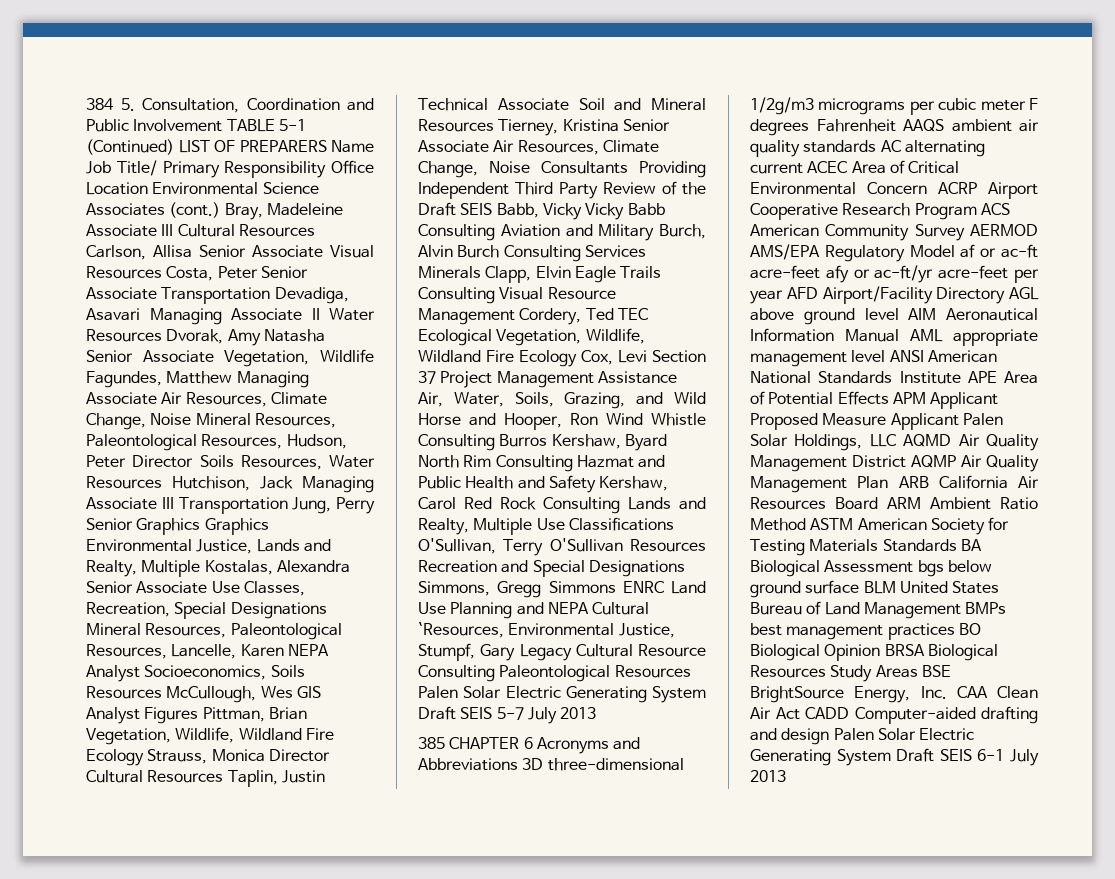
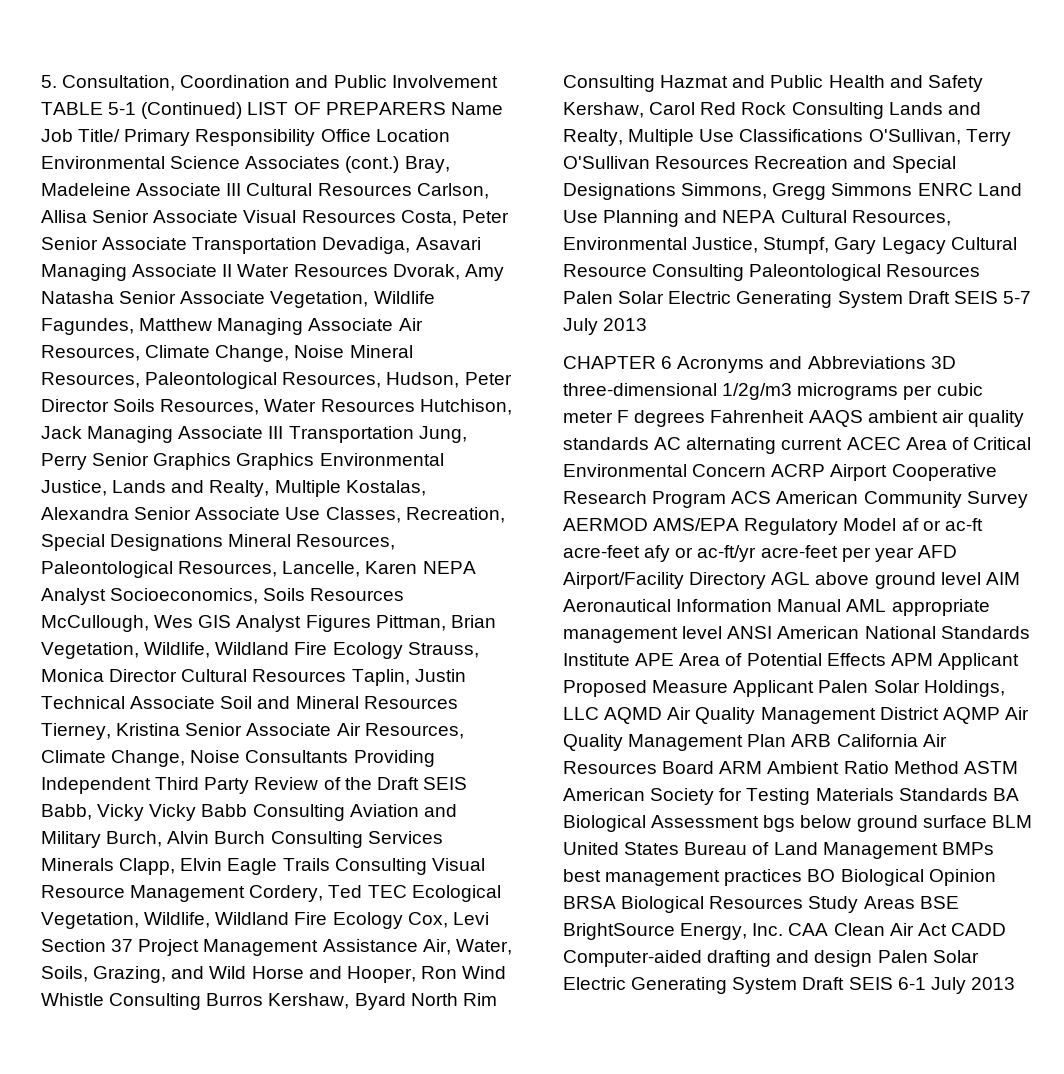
- 384 5. Consultation, Coordination and Public Involvement TABLE 5-1 (Continued) LIST OF PREPARERS Name Job Title/ Primary Responsibility Office Location Environmental Science Associates (cont.)
+ 5. Consultation, Coordination and Public Involvement TABLE 5-1 (Continued) LIST OF PREPARERS Name Job Title/ Primary Responsibility Office Location Environmental Science Associates (cont.)
- Bray, Madeleine Associate III Cultural Resources Carlson, Allisa Senior Associate Visual Resources Costa, Peter Senior Associate Transportation Devadiga, Asavari Managing Associate II Water Resources Dvorak, Amy Natasha Senior Associate Vegetation, Wildlife Fagundes, Matthew Managing Associate Air Resources, Climate Change, Noise Mineral Resources, Paleontological Resources, Hudson, Peter Director Soils Resources, Water Resources Hutchison, Jack Managing Associate III Transportation Jung, Perry Senior Graphics Graphics Environmental Justice, Lands and Realty, Multiple Kostalas, Alexandra Senior Associate Use Classes, Recreation, Special Designations Mineral Resources, Paleontological Resources, Lancelle, Karen NEPA Analyst Socioeconomics, Soils Resources McCullough, Wes GIS Analyst Figures Pittman, Brian Vegetation, Wildlife, Wildland Fire Ecology Strauss, Monica Director Cultural Resources Taplin, Justin Technical Associate Soil and Mineral Resources Tierney, Kristina Senior Associate Air Resources, Climate Change, Noise Consultants Providing Independent Third Party Review of the Draft SEIS Babb, Vicky Vicky Babb Consulting Aviation and Military Burch, Alvin Burch Consulting Services Minerals Clapp, Elvin Eagle Trails Consulting Visual Resource Management Cordery, Ted TEC Ecological Vegetation, Wildlife, Wildland Fire Ecology Cox, Levi Section 37 Project Management Assistance Air, Water, Soils, Grazing, and Wild Horse and Hooper, Ron Wind Whistle Consulting Burros Kershaw, Byard North Rim Consulting Hazmat and Public Health and Safety Kershaw, Carol Red Rock Consulting Lands and Realty, Multiple Use Classifications O'Sullivan, Terry O'Sullivan Resources Recreation and Special Designations Simmons, Gregg Simmons ENRC Land Use Planning and NEPA Cultural `Resources, Environmental Justice, Stumpf, Gary Legacy Cultural Resource Consulting Paleontological Resources Palen Solar Electric Generating System Draft SEIS 5-7 July 2013
+ Bray, Madeleine Associate III Cultural Resources Carlson, Allisa Senior Associate Visual Resources Costa, Peter Senior Associate Transportation Devadiga, Asavari Managing Associate II Water Resources Dvorak, Amy Natasha Senior Associate Vegetation, Wildlife Fagundes, Matthew Managing Associate Air Resources, Climate Change, Noise Mineral Resources, Paleontological Resources, Hudson, Peter Director Soils Resources, Water Resources Hutchison, Jack Managing Associate III Transportation Jung, Perry Senior Graphics Graphics Environmental Justice, Lands and Realty, Multiple Kostalas, Alexandra Senior Associate Use Classes, Recreation, Special Designations Mineral Resources, Paleontological Resources, Lancelle, Karen NEPA Analyst Socioeconomics, Soils Resources McCullough, Wes GIS Analyst Figures Pittman, Brian Vegetation, Wildlife, Wildland Fire Ecology Strauss, Monica Director Cultural Resources Taplin, Justin Technical Associate Soil and Mineral Resources Tierney, Kristina Senior Associate Air Resources, Climate Change, Noise Consultants Providing Independent Third Party Review of the Draft SEIS Babb, Vicky Vicky Babb Consulting Aviation and Military Burch, Alvin Burch Consulting Services Minerals Clapp, Elvin Eagle Trails Consulting Visual Resource Management Cordery, Ted TEC Ecological Vegetation, Wildlife, Wildland Fire Ecology Cox, Levi Section 37 Project Management Assistance Air, Water, Soils, Grazing, and Wild Horse and Hooper, Ron Wind Whistle Consulting Burros Kershaw, Byard North Rim Consulting Hazmat and Public Health and Safety Kershaw, Carol Red Rock Consulting Lands and Realty, Multiple Use Classifications O'Sullivan, Terry O'Sullivan Resources Recreation and Special Designations Simmons, Gregg Simmons ENRC Land Use Planning and NEPA Cultural Resources, Environmental Justice, Stumpf, Gary Legacy Cultural Resource Consulting Paleontological Resources Palen Solar Electric Generating System Draft SEIS 5-7 July 2013
- 385 CHAPTER 6 Acronyms and Abbreviations 3D three-dimensional 1/2g/m3 micrograms per cubic meter F degrees Fahrenheit AAQS ambient air quality standards AC alternating current ACEC Area of Critical Environmental Concern ACRP Airport Cooperative Research Program ACS American Community Survey AERMOD AMS/EPA Regulatory Model af or ac-ft acre-feet afy or ac-ft/yr acre-feet per year AFD Airport/Facility Directory AGL above ground level AIM Aeronautical Information Manual AML appropriate management level ANSI American National Standards Institute APE Area of Potential Effects APM Applicant Proposed Measure Applicant Palen Solar Holdings, LLC AQMD Air Quality Management District AQMP Air Quality Management Plan ARB California Air Resources Board ARM Ambient Ratio Method ASTM American Society for Testing Materials Standards BA Biological Assessment bgs below ground surface BLM United States Bureau of Land Management BMPs best management practices BO Biological Opinion BRSA Biological Resources Study Areas BSE BrightSource Energy, Inc. CAA Clean Air Act CADD Computer-aided drafting and design Palen Solar Electric Generating System Draft SEIS 6-1 July 2013
+ CHAPTER 6 Acronyms and Abbreviations 3D three-dimensional 1/2g/m3 micrograms per cubic meter F degrees Fahrenheit AAQS ambient air quality standards AC alternating current ACEC Area of Critical Environmental Concern ACRP Airport Cooperative Research Program ACS American Community Survey AERMOD AMS/EPA Regulatory Model af or ac-ft acre-feet afy or ac-ft/yr acre-feet per year AFD Airport/Facility Directory AGL above ground level AIM Aeronautical Information Manual AML appropriate management level ANSI American National Standards Institute APE Area of Potential Effects APM Applicant Proposed Measure Applicant Palen Solar Holdings, LLC AQMD Air Quality Management District AQMP Air Quality Management Plan ARB California Air Resources Board ARM Ambient Ratio Method ASTM American Society for Testing Materials Standards BA Biological Assessment bgs below ground surface BLM United States Bureau of Land Management BMPs best management practices BO Biological Opinion BRSA Biological Resources Study Areas BSE BrightSource Energy, Inc. CAA Clean Air Act CADD Computer-aided drafting and design Palen Solar Electric Generating System Draft SEIS 6-1 July 2013

